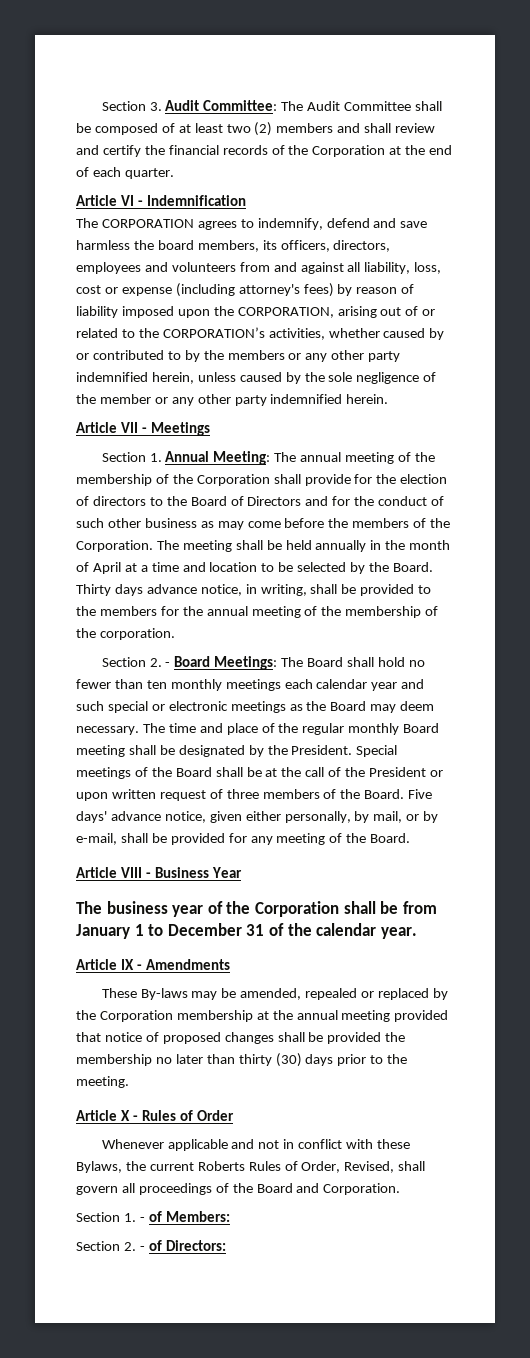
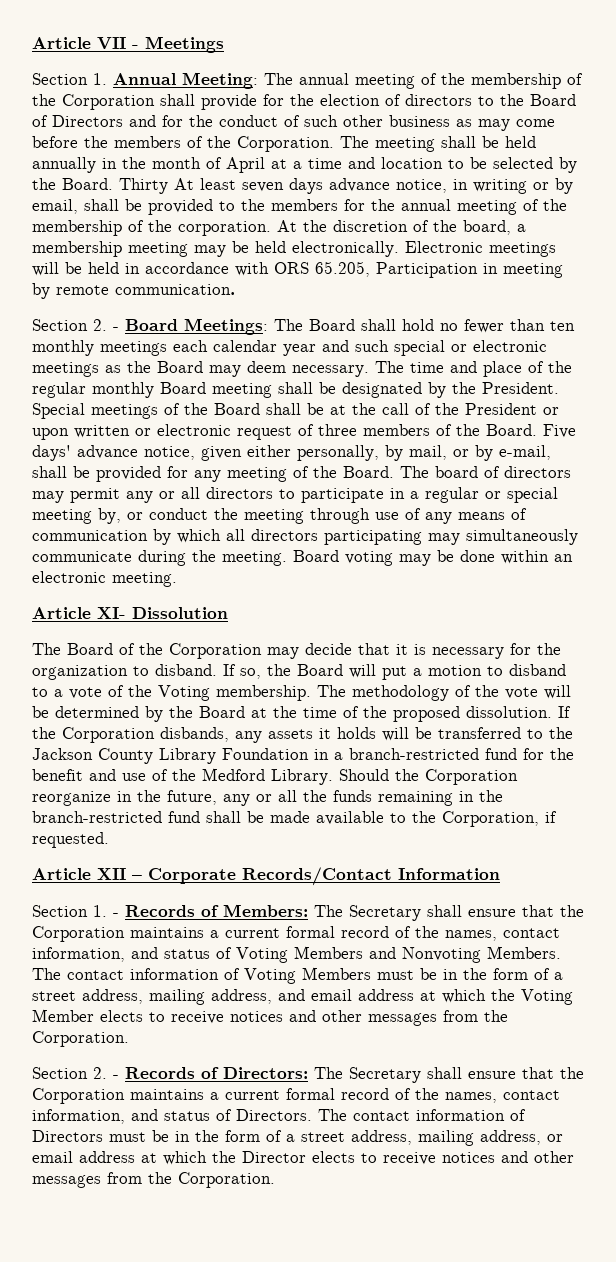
- Section 3. Audit Committee: The Audit Committee shall be composed of at least two (2) members and shall review and certify the financial records of the Corporation at the end of each quarter.
- Article VI - Indemnification
- The CORPORATION agrees to indemnify, defend and save harmless the board members, its officers, directors, employees and volunteers from and against all liability, loss, cost or expense (including attorney's fees) by reason of liability imposed upon the CORPORATION, arising out of or related to the CORPORATION’s activities, whether caused by or contributed to by the members or any other party indemnified herein, unless caused by the sole negligence of the member or any other party indemnified herein.
- Thirty days advance notice, in writing, shall be provided to the members for the annual meeting of the membership of the corporation.
+ Thirty At least seven days advance notice, in writing or by email, shall be provided to the members for the annual meeting of the membership of the corporation. At the discretion of the board, a membership meeting may be held electronically. Electronic meetings will be held in accordance with ORS 65.205, Participation in meeting by remote communication.
- Special meetings of the Board shall be at the call of the President or upon written request of three members of the Board.
+ Special meetings of the Board shall be at the call of the President or upon written or electronic request of three members of the Board.
- Five days' advance notice, given either personally, by mail, or by e-mail, shall be provided for any meeting of the Board.
- Article VIII - Business Year
- The business year of the Corporation shall be from January 1 to December 31 of the calendar year.
- Article IX - Amendments
- These By-laws may be amended, repealed or replaced by the Corporation membership at the annual meeting provided that notice of proposed changes shall be provided the membership no later than thirty (30) days prior to the meeting.
- Article X - Rules of Order
- Whenever applicable and not in conflict with these Bylaws, the current Roberts Rules of Order, Revised, shall govern all proceedings of the Board and Corporation.
+ Five days' advance notice, given either personally, by mail, or by e-mail, shall be provided for any meeting of the Board. The board of directors may permit any or all directors to participate in a regular or special meeting by, or conduct the meeting through use of any means of communication by which all directors participating may simultaneously communicate during the meeting. Board voting may be done within an electronic meeting.
+ Article XI- Dissolution
+ The Board of the Corporation may decide that it is necessary for the organization to disband. If so, the Board will put a motion to disband to a vote of the Voting membership. The methodology of the vote will be determined by the Board at the time of the proposed dissolution. If the Corporation disbands, any assets it holds will be transferred to the Jackson County Library Foundation in a branch-restricted fund for the benefit and use of the Medford Library. Should the Corporation reorganize in the future, any or all the funds remaining in the branch-restricted fund shall be made available to the Corporation, if requested.
+ Article XII – Corporate Records/Contact Information
- Section 1. - of Members:
- Section 2. - of Directors:
+ Section 1. - Records of Members: The Secretary shall ensure that the Corporation maintains a current formal record of the names, contact information, and status of Voting Members and Nonvoting Members. The contact information of Voting Members must be in the form of a street address, mailing address, and email address at which the Voting Member elects to receive notices and other messages from the Corporation.
+ Section 2. - Records of Directors: The Secretary shall ensure that the Corporation maintains a current formal record of the names, contact information, and status of Directors. The contact information of Directors must be in the form of a street address, mailing address, or email address at which the Director elects to receive notices and other messages from the Corporation.

